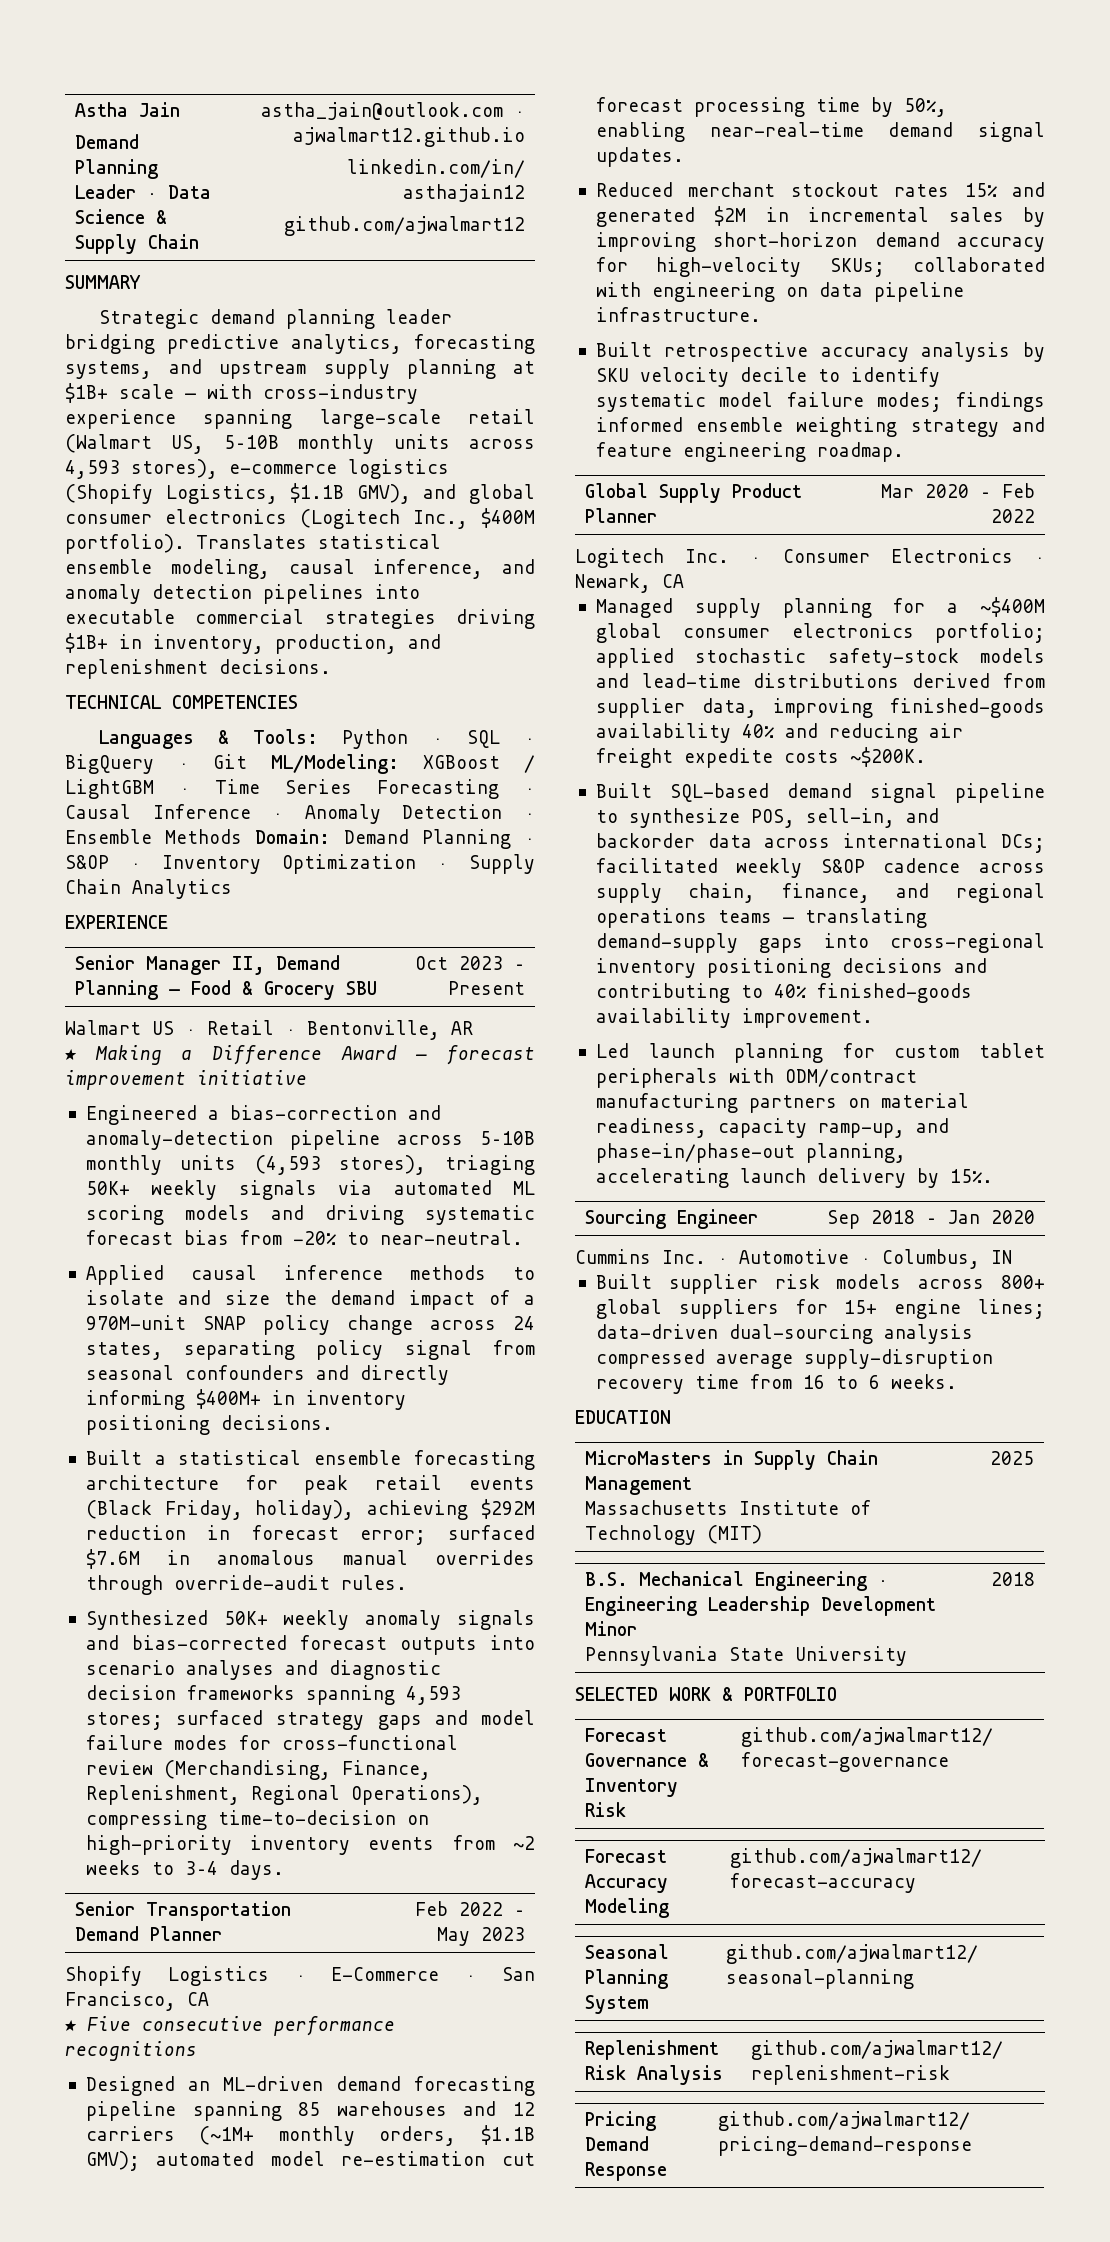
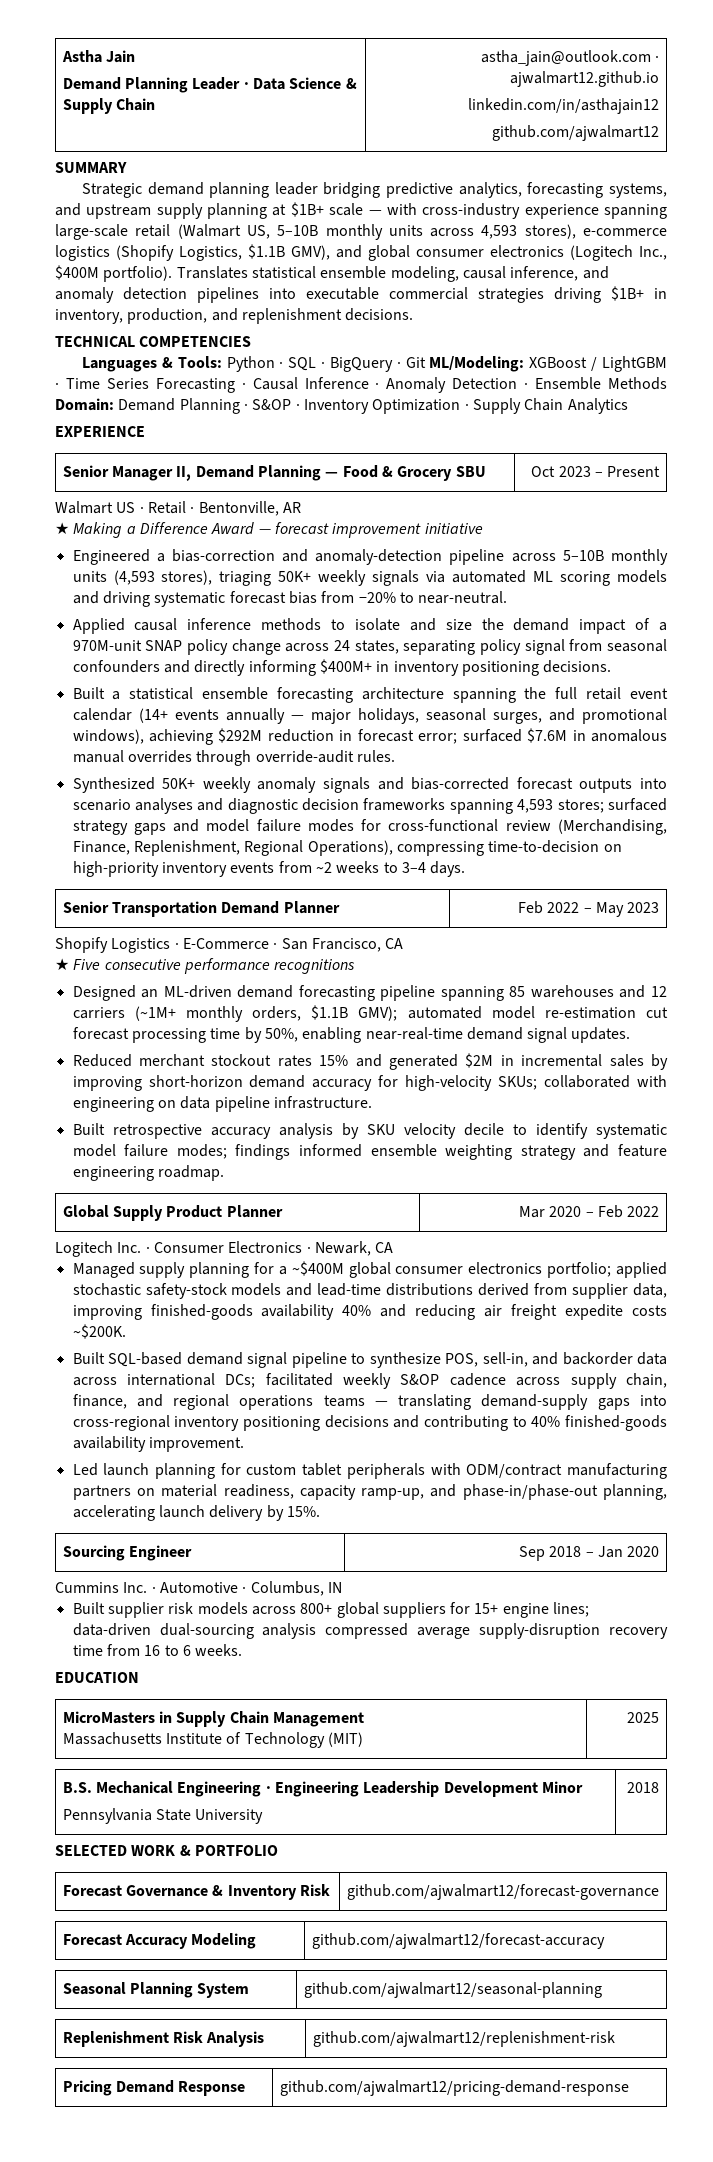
- Built a statistical ensemble forecasting architecture for peak retail events (Black Friday, holiday), achieving $292M reduction in forecast error; surfaced $7.6M in anomalous manual overrides through override-audit rules.
+ Built a statistical ensemble forecasting architecture spanning the full retail event calendar (14+ events annually — major holidays, seasonal surges, and promotional windows), achieving $292M reduction in forecast error; surfaced $7.6M in anomalous manual overrides through override-audit rules.

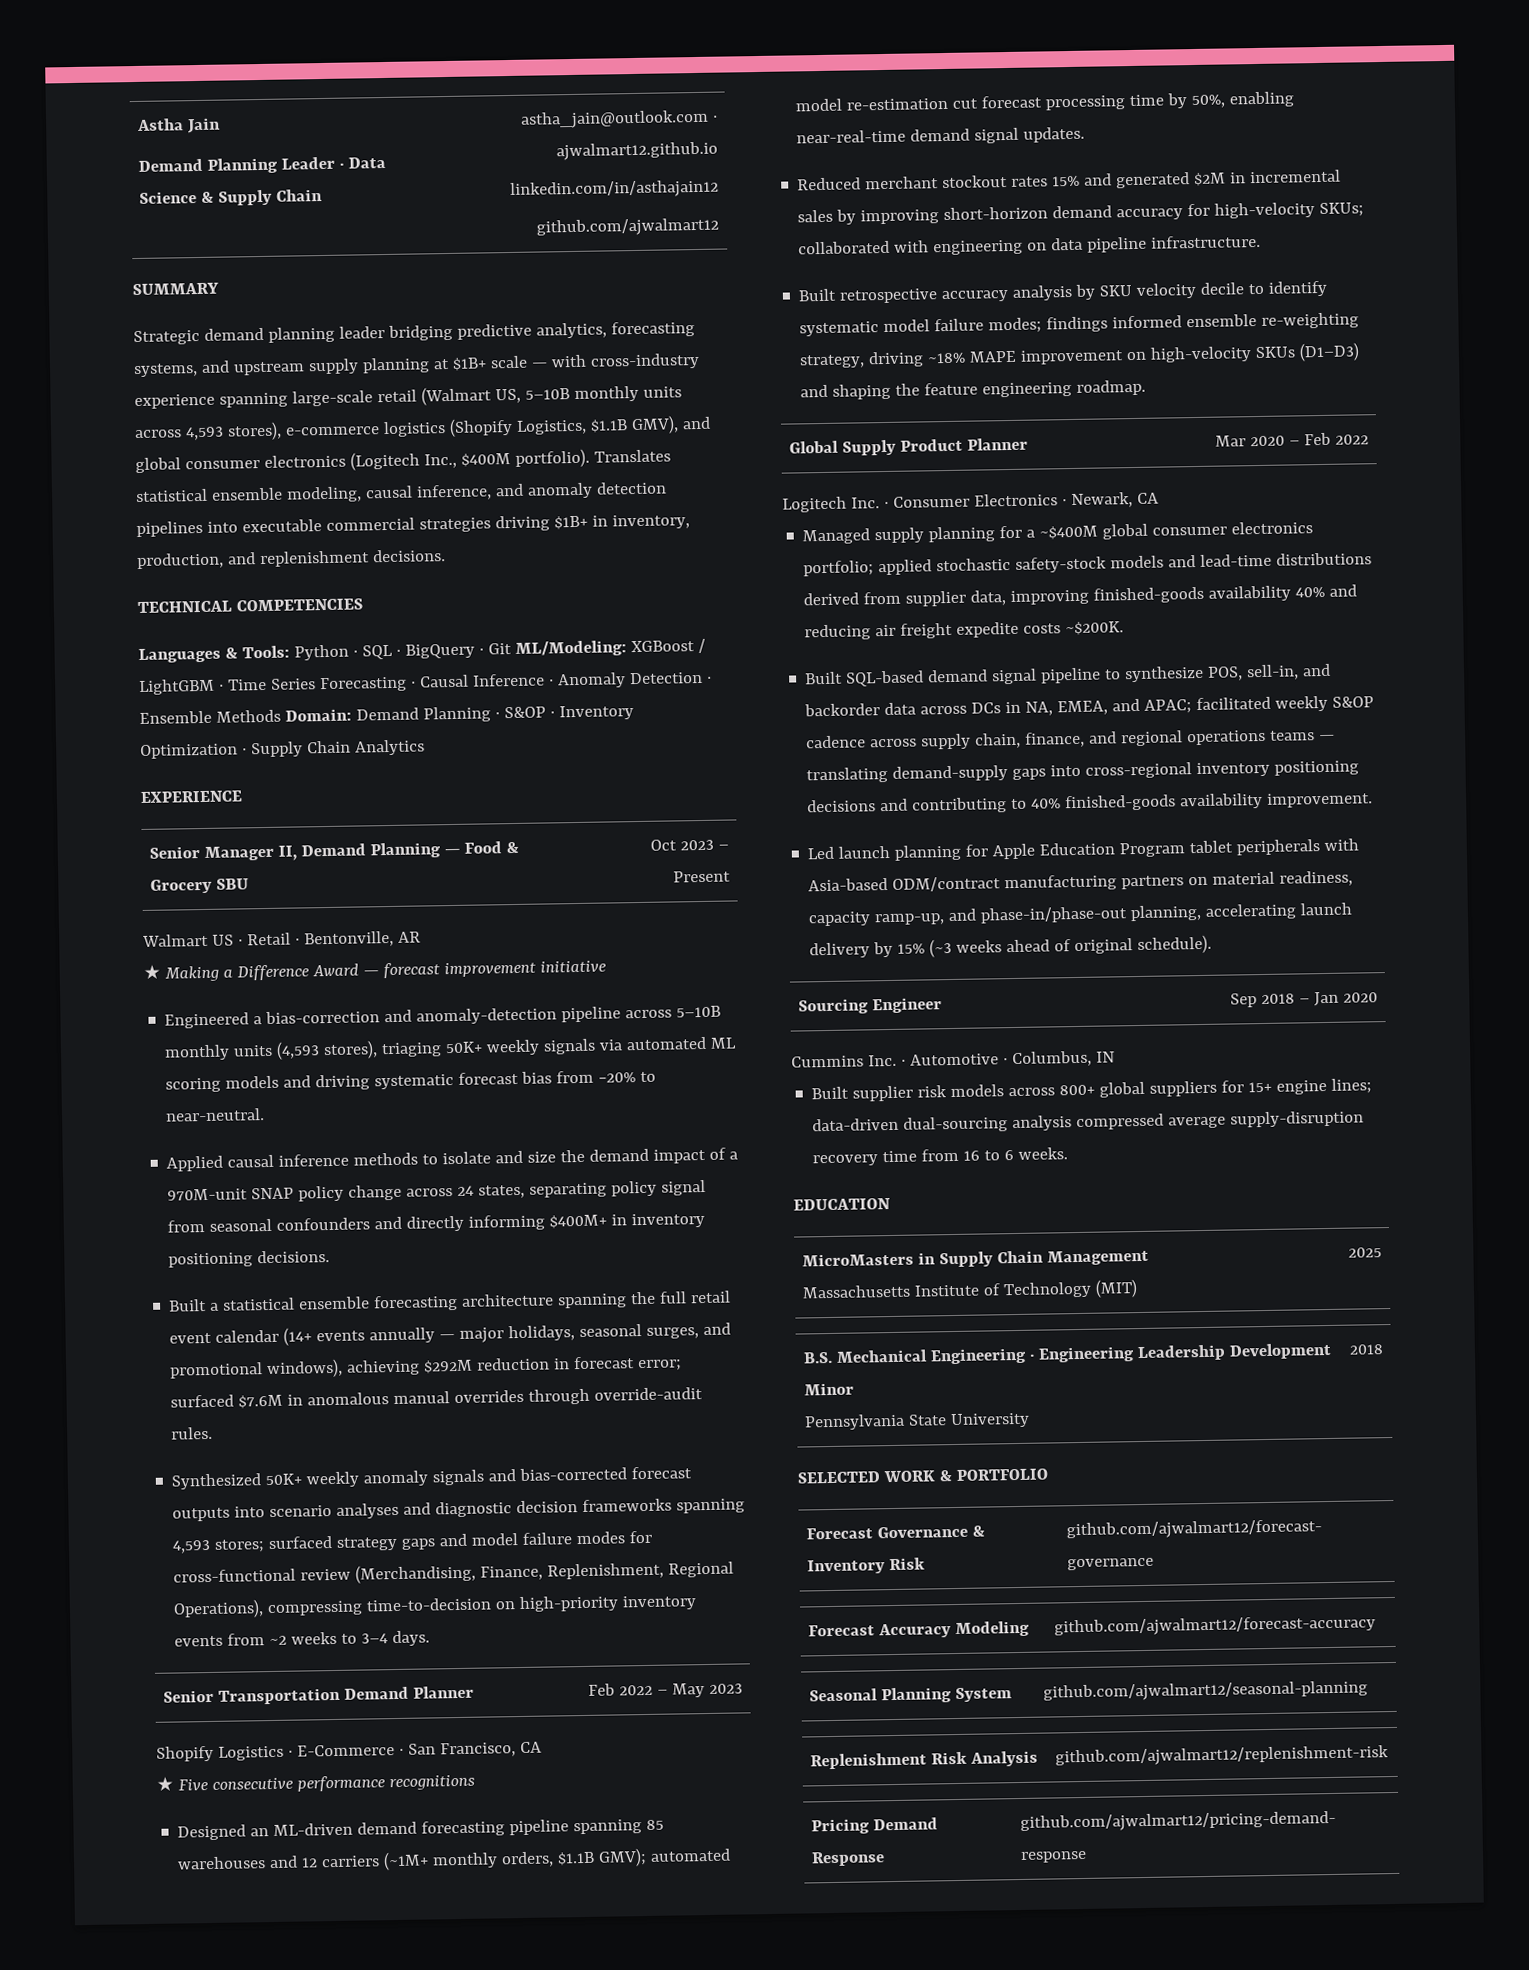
- Built retrospective accuracy analysis by SKU velocity decile to identify systematic model failure modes; findings informed ensemble weighting strategy and feature engineering roadmap.
+ Built retrospective accuracy analysis by SKU velocity decile to identify systematic model failure modes; findings informed ensemble re-weighting strategy, driving ~18% MAPE improvement on high-velocity SKUs (D1–D3) and shaping the feature engineering roadmap.
- Built SQL-based demand signal pipeline to synthesize POS, sell-in, and backorder data across international DCs; facilitated weekly S&OP cadence across supply chain, finance, and regional operations teams — translating demand-supply gaps into cross-regional inventory positioning decisions and contributing to 40% finished-goods availability improvement.
+ Built SQL-based demand signal pipeline to synthesize POS, sell-in, and backorder data across DCs in NA, EMEA, and APAC; facilitated weekly S&OP cadence across supply chain, finance, and regional operations teams — translating demand-supply gaps into cross-regional inventory positioning decisions and contributing to 40% finished-goods availability improvement.
- Led launch planning for custom tablet peripherals with ODM/contract manufacturing partners on material readiness, capacity ramp-up, and phase-in/phase-out planning, accelerating launch delivery by 15%.
+ Led launch planning for Apple Education Program tablet peripherals with Asia-based ODM/contract manufacturing partners on material readiness, capacity ramp-up, and phase-in/phase-out planning, accelerating launch delivery by 15% (~3 weeks ahead of original schedule).

